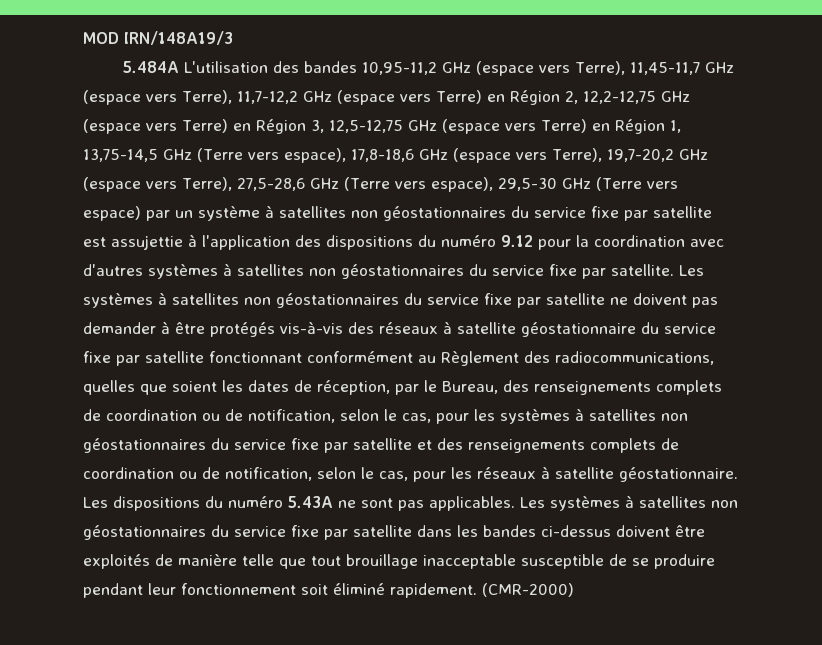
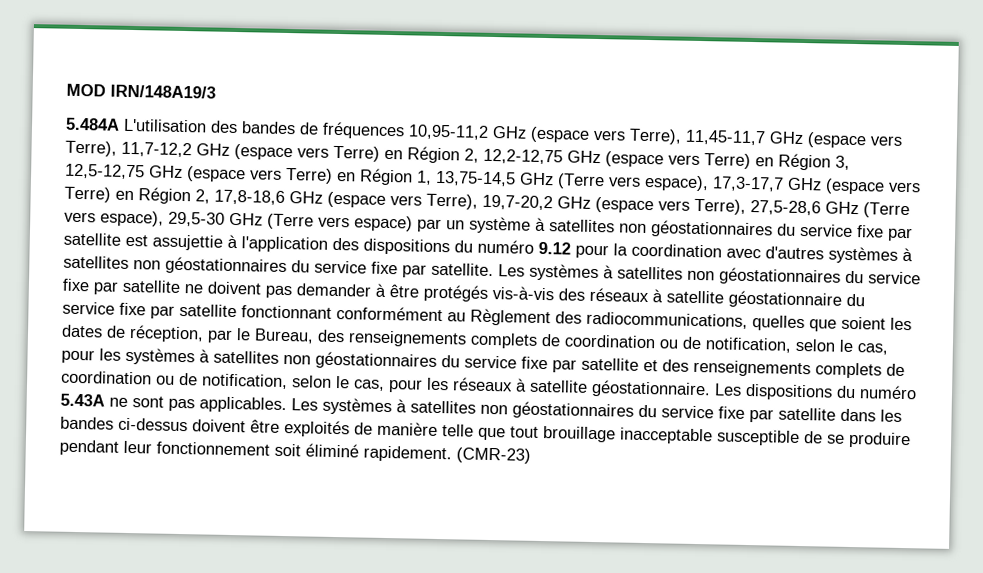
- 5.484A L'utilisation des bandes 10,95-11,2 GHz (espace vers Terre), 11,45-11,7 GHz (espace vers Terre), 11,7-12,2 GHz (espace vers Terre) en Région 2, 12,2-12,75 GHz (espace vers Terre) en Région 3, 12,5-12,75 GHz (espace vers Terre) en Région 1, 13,75-14,5 GHz (Terre vers espace), 17,8-18,6 GHz (espace vers Terre), 19,7-20,2 GHz (espace vers Terre), 27,5-28,6 GHz (Terre vers espace), 29,5-30 GHz (Terre vers espace) par un système à satellites non géostationnaires du service fixe par satellite est assujettie à l'application des dispositions du numéro 9.12 pour la coordination avec d'autres systèmes à satellites non géostationnaires du service fixe par satellite.
+ 5.484A L'utilisation des bandes de fréquences 10,95-11,2 GHz (espace vers Terre), 11,45-11,7 GHz (espace vers Terre), 11,7-12,2 GHz (espace vers Terre) en Région 2, 12,2-12,75 GHz (espace vers Terre) en Région 3, 12,5-12,75 GHz (espace vers Terre) en Région 1, 13,75-14,5 GHz (Terre vers espace), 17,3-17,7 GHz (espace vers Terre) en Région 2, 17,8-18,6 GHz (espace vers Terre), 19,7-20,2 GHz (espace vers Terre), 27,5-28,6 GHz (Terre vers espace), 29,5-30 GHz (Terre vers espace) par un système à satellites non géostationnaires du service fixe par satellite est assujettie à l'application des dispositions du numéro 9.12 pour la coordination avec d'autres systèmes à satellites non géostationnaires du service fixe par satellite.
- (CMR-2000)
+ (CMR-23)

